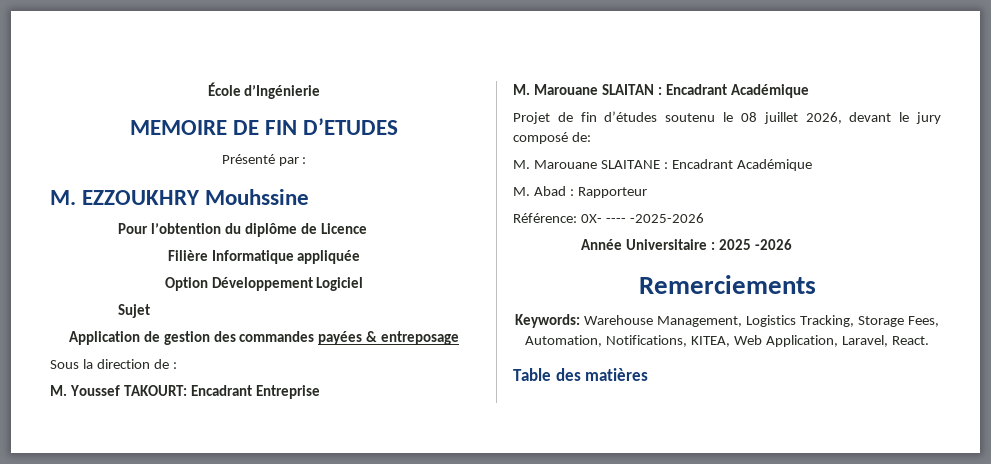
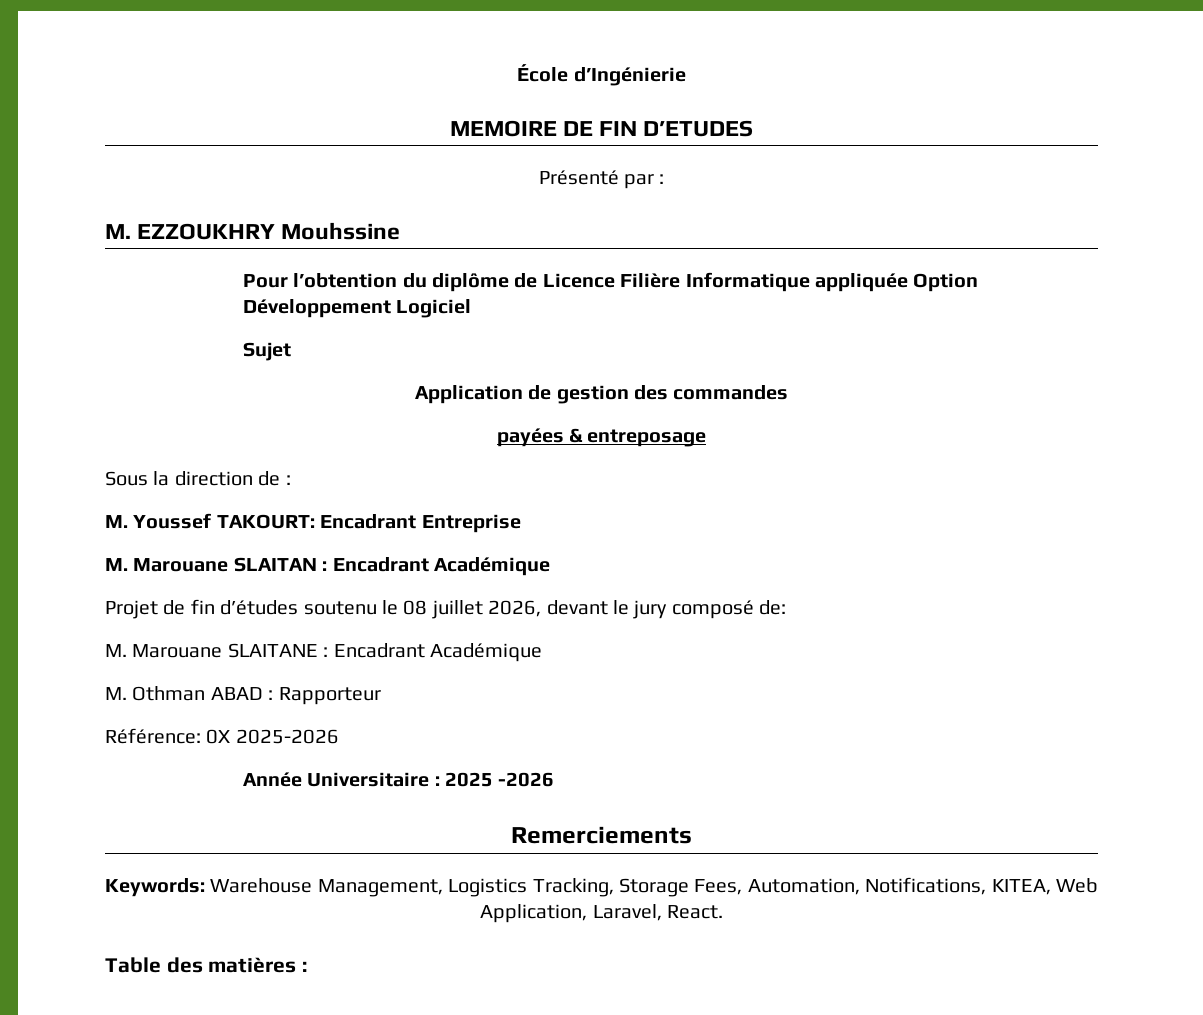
- Pour l’obtention du diplôme de Licence
- Filière Informatique appliquée
- Option Développement Logiciel
+ Pour l’obtention du diplôme de Licence Filière Informatique appliquée Option Développement Logiciel
- Application de gestion des commandes payées & entreposage
+ Application de gestion des commandes
+ payées & entreposage
- M. Abad : Rapporteur
+ M. Othman ABAD : Rapporteur
- Référence: 0X- ---- -2025-2026
+ Référence: 0X 2025-2026
- Table des matières
+ Table des matières :

